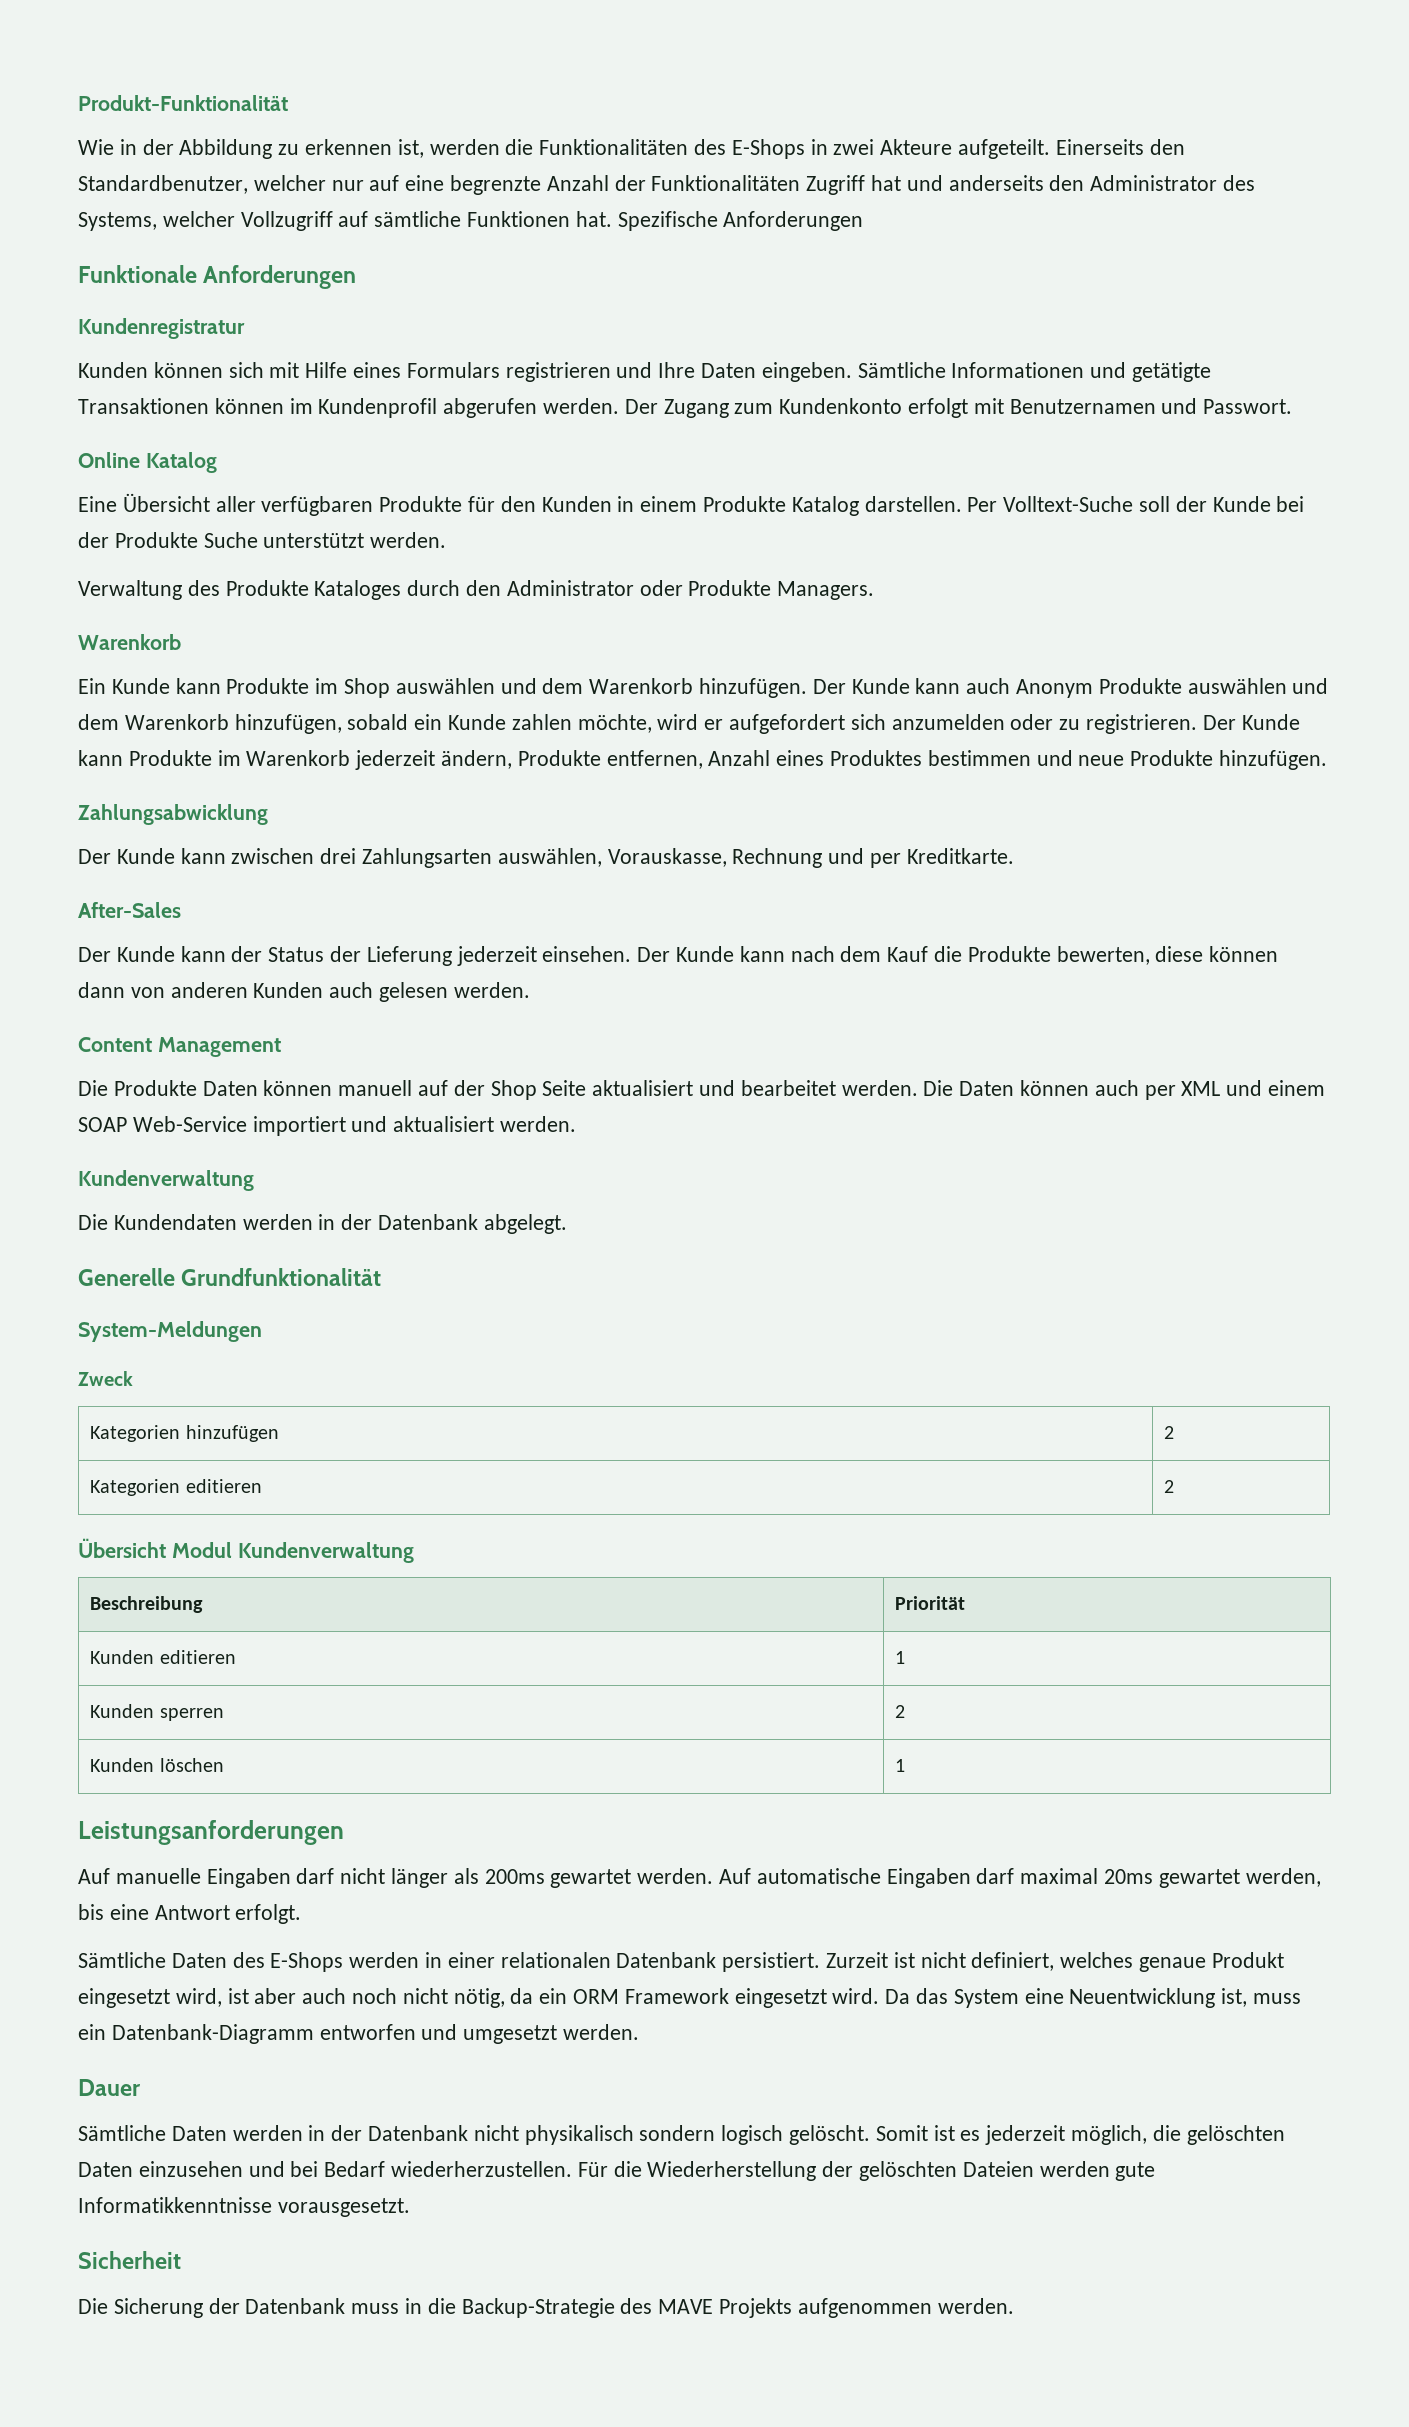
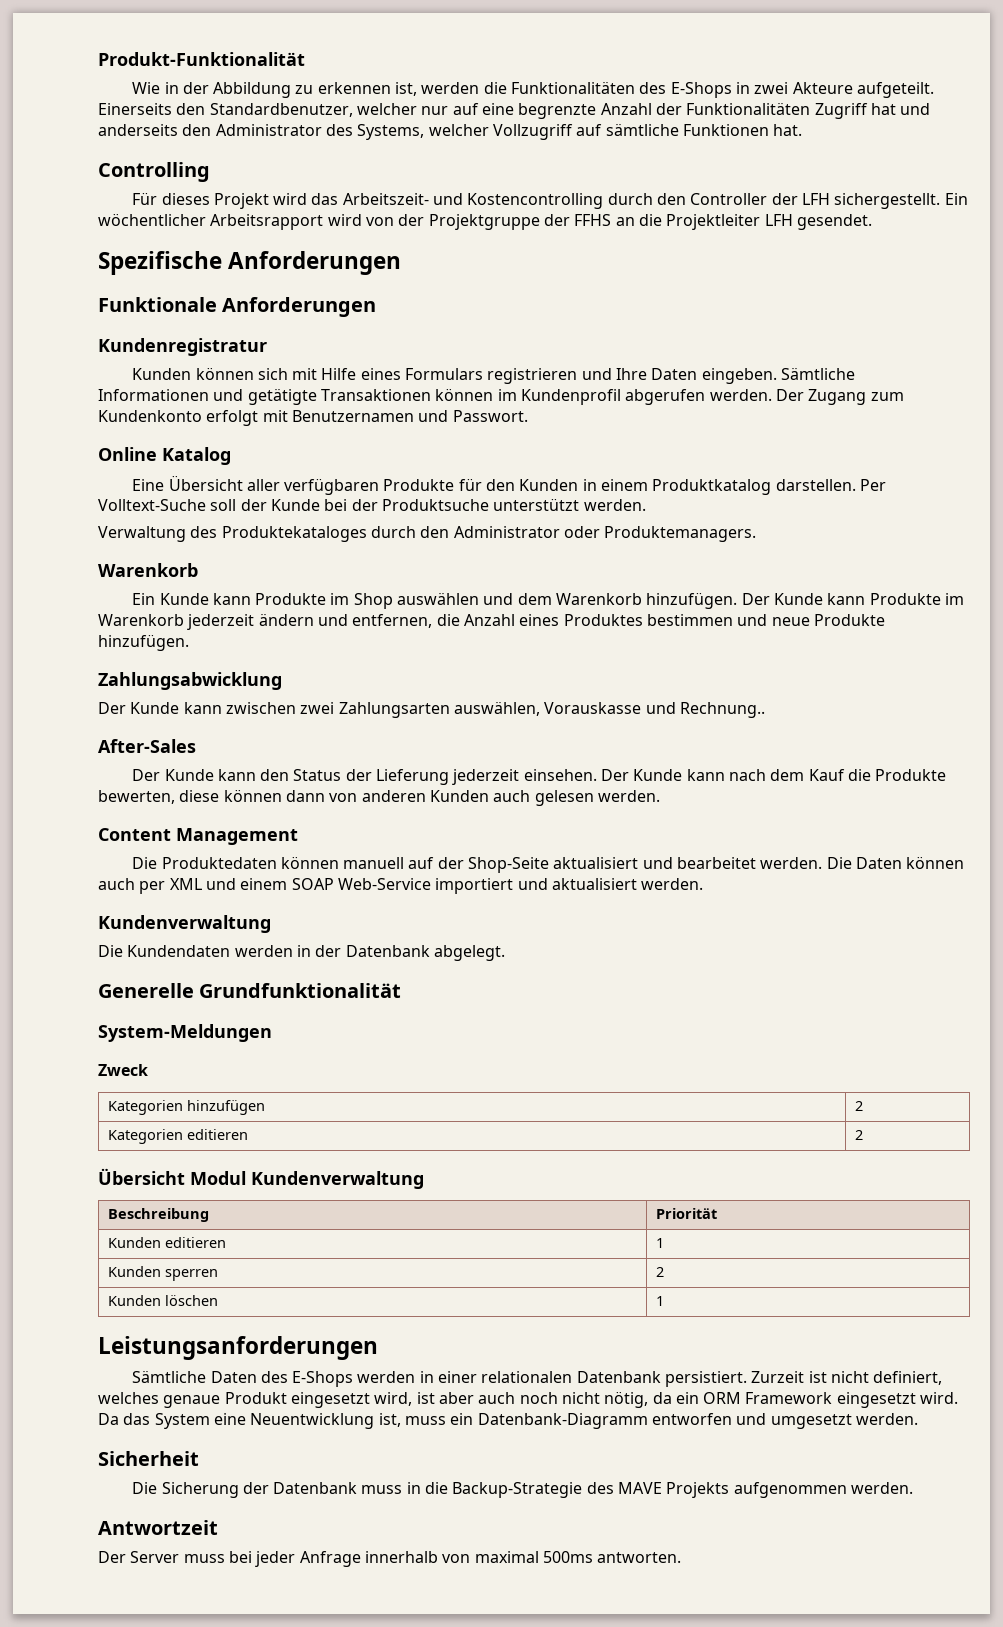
- Einerseits den Standardbenutzer, welcher nur auf eine begrenzte Anzahl der Funktionalitäten Zugriff hat und anderseits den Administrator des Systems, welcher Vollzugriff auf sämtliche Funktionen hat. Spezifische Anforderungen
+ Einerseits den Standardbenutzer, welcher nur auf eine begrenzte Anzahl der Funktionalitäten Zugriff hat und anderseits den Administrator des Systems, welcher Vollzugriff auf sämtliche Funktionen hat.
+ Controlling
+ Für dieses Projekt wird das Arbeitszeit- und Kostencontrolling durch den Controller der LFH sichergestellt. Ein wöchentlicher Arbeitsrapport wird von der Projektgruppe der FFHS an die Projektleiter LFH gesendet.
+ Spezifische Anforderungen
- Eine Übersicht aller verfügbaren Produkte für den Kunden in einem Produkte Katalog darstellen.
+ Eine Übersicht aller verfügbaren Produkte für den Kunden in einem Produktkatalog darstellen.
- Per Volltext-Suche soll der Kunde bei der Produkte Suche unterstützt werden.
+ Per Volltext-Suche soll der Kunde bei der Produktsuche unterstützt werden.
- Verwaltung des Produkte Kataloges durch den Administrator oder Produkte Managers.
+ Verwaltung des Produktekataloges durch den Administrator oder Produktemanagers.
- Der Kunde kann auch Anonym Produkte auswählen und dem Warenkorb hinzufügen, sobald ein Kunde zahlen möchte, wird er aufgefordert sich anzumelden oder zu registrieren. Der Kunde kann Produkte im Warenkorb jederzeit ändern, Produkte entfernen, Anzahl eines Produktes bestimmen und neue Produkte hinzufügen.
+ Der Kunde kann Produkte im Warenkorb jederzeit ändern und entfernen, die Anzahl eines Produktes bestimmen und neue Produkte hinzufügen.
- Der Kunde kann zwischen drei Zahlungsarten auswählen, Vorauskasse, Rechnung und per Kreditkarte.
+ Der Kunde kann zwischen zwei Zahlungsarten auswählen, Vorauskasse und Rechnung..
- Der Kunde kann der Status der Lieferung jederzeit einsehen.
+ Der Kunde kann den Status der Lieferung jederzeit einsehen.
- Die Produkte Daten können manuell auf der Shop Seite aktualisiert und bearbeitet werden.
+ Die Produktedaten können manuell auf der Shop-Seite aktualisiert und bearbeitet werden.
- Auf manuelle Eingaben darf nicht länger als 200ms gewartet werden. Auf automatische Eingaben darf maximal 20ms gewartet werden, bis eine Antwort erfolgt.
- Dauer
- Sämtliche Daten werden in der Datenbank nicht physikalisch sondern logisch gelöscht. Somit ist es jederzeit möglich, die gelöschten Daten einzusehen und bei Bedarf wiederherzustellen. Für die Wiederherstellung der gelöschten Dateien werden gute Informatikkenntnisse vorausgesetzt.
+ Antwortzeit
+ Der Server muss bei jeder Anfrage innerhalb von maximal 500ms antworten.

